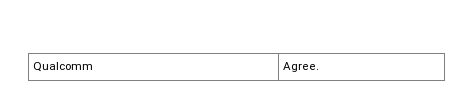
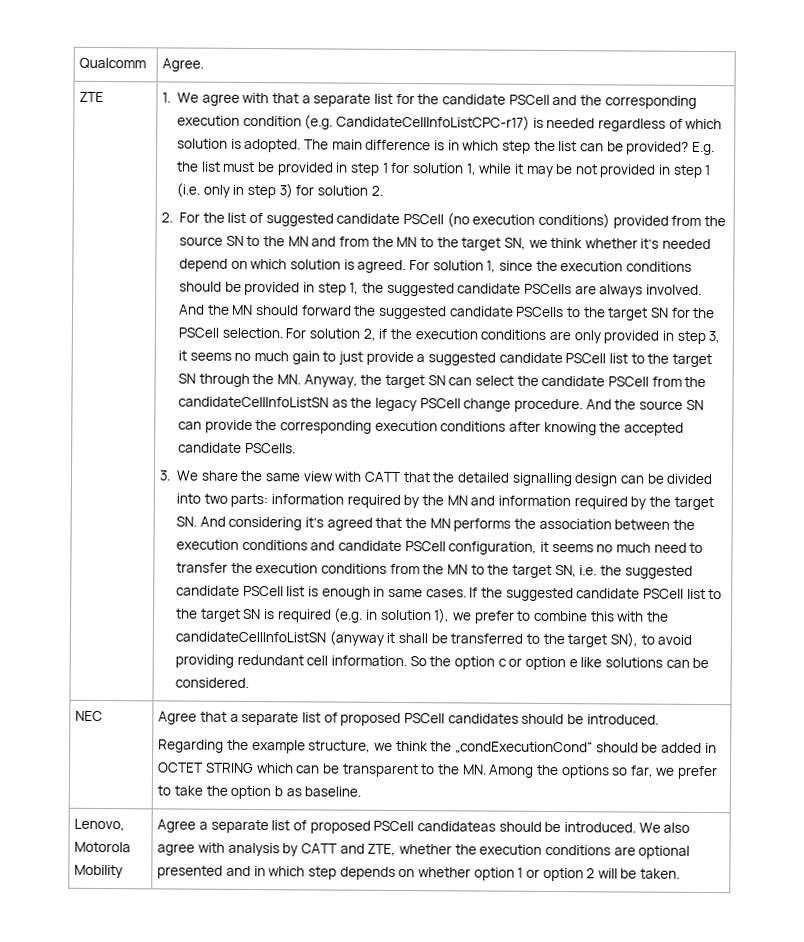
+ ZTE | 1. We agree with that a separate list for the candidate PSCell and the corresponding execution condition (e.g. CandidateCellInfoListCPC-r17) is needed regardless of which solution is adopted. The main difference is in which step the list can be provided? E.g. the list must be provided in step 1 for solution 1, while it may be not provided in step 1 (i.e. only in step 3) for solution 2.
+ 2. For the list of suggested candidate PSCell (no execution conditions) provided from the source SN to the MN and from the MN to the target SN, we think whether it’s needed depend on which solution is agreed. For solution 1, since the execution conditions should be provided in step 1, the suggested candidate PSCells are always involved. And the MN should forward the suggested candidate PSCells to the target SN for the PSCell selection. For solution 2, if the execution conditions are only provided in step 3, it seems no much gain to just provide a suggested candidate PSCell list to the target SN through the MN. Anyway, the target SN can select the candidate PSCell from the candidateCellInfoListSN as the legacy PSCell change procedure. And the source SN can provide the corresponding execution conditions after knowing the accepted candidate PSCells.
+ 3. We share the same view with CATT that the detailed signalling design can be divided into two parts: information required by the MN and information required by the target SN. And considering it’s agreed that the MN performs the association between the execution conditions and candidate PSCell configuration, it seems no much need to transfer the execution conditions from the MN to the target SN, i.e. the suggested candidate PSCell list is enough in same cases. If the suggested candidate PSCell list to the target SN is required (e.g. in solution 1), we prefer to combine this with the candidateCellInfoListSN (anyway it shall be transferred to the target SN), to avoid providing redundant cell information. So the option c or option e like solutions can be considered.
+ NEC | Agree that a separate list of proposed PSCell candidates should be introduced.
+ Regarding the example structure, we think the „condExecutionCond“ should be added in OCTET STRING which can be transparent to the MN. Among the options so far, we prefer to take the option b as baseline.
+ Lenovo, Motorola Mobility | Agree a separate list of proposed PSCell candidateas should be introduced. We also agree with analysis by CATT and ZTE, whether the execution conditions are optional presented and in which step depends on whether option 1 or option 2 will be taken.

